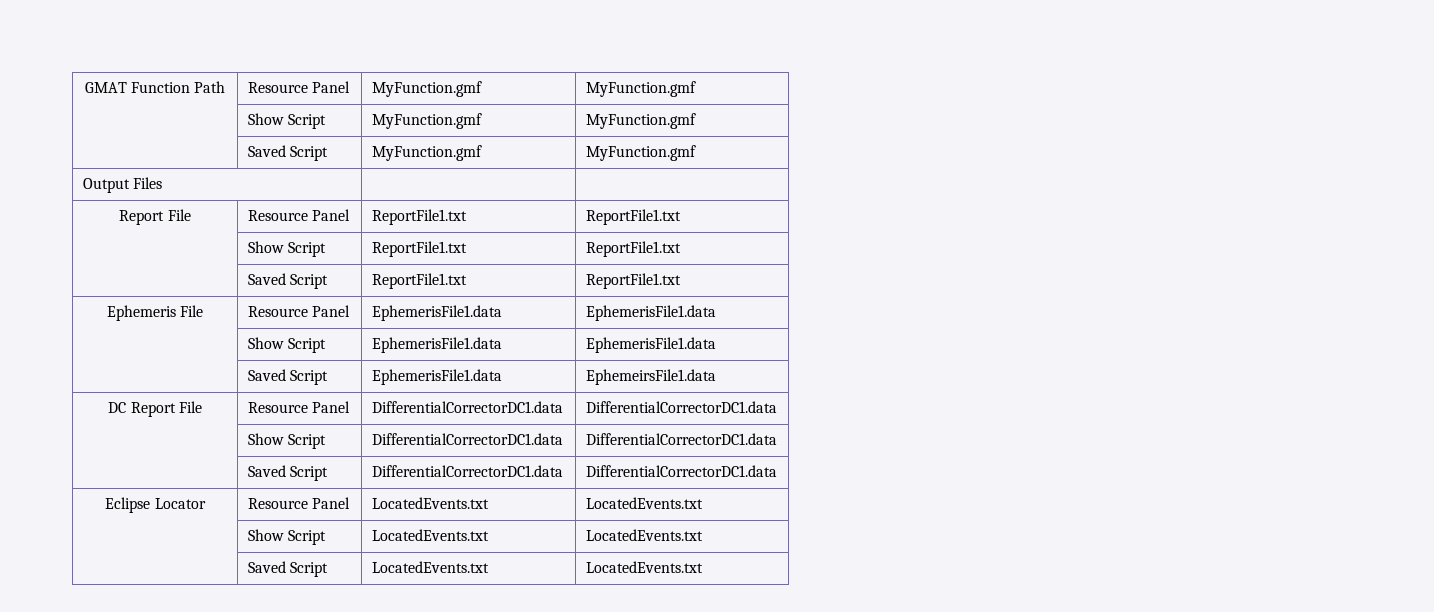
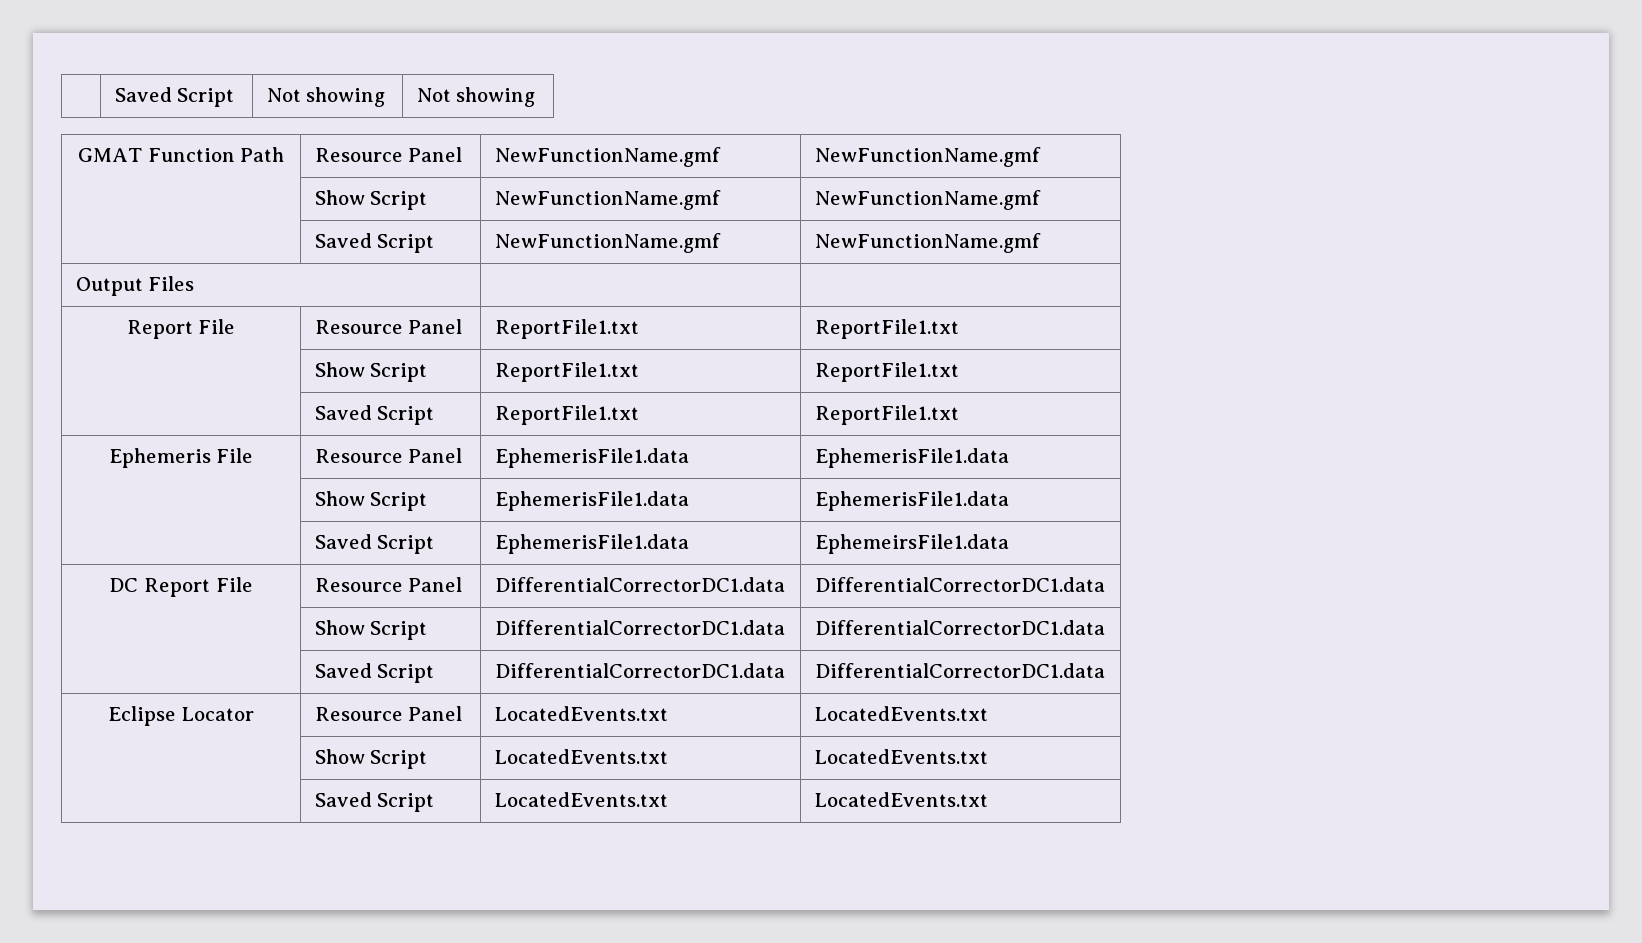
+ | Saved Script | Not showing | Not showing
- GMAT Function Path | Resource Panel | MyFunction.gmf | MyFunction.gmf
- | Show Script | MyFunction.gmf | MyFunction.gmf
- | Saved Script | MyFunction.gmf | MyFunction.gmf
+ GMAT Function Path | Resource Panel | NewFunctionName.gmf | NewFunctionName.gmf
+ | Show Script | NewFunctionName.gmf | NewFunctionName.gmf
+ | Saved Script | NewFunctionName.gmf | NewFunctionName.gmf

